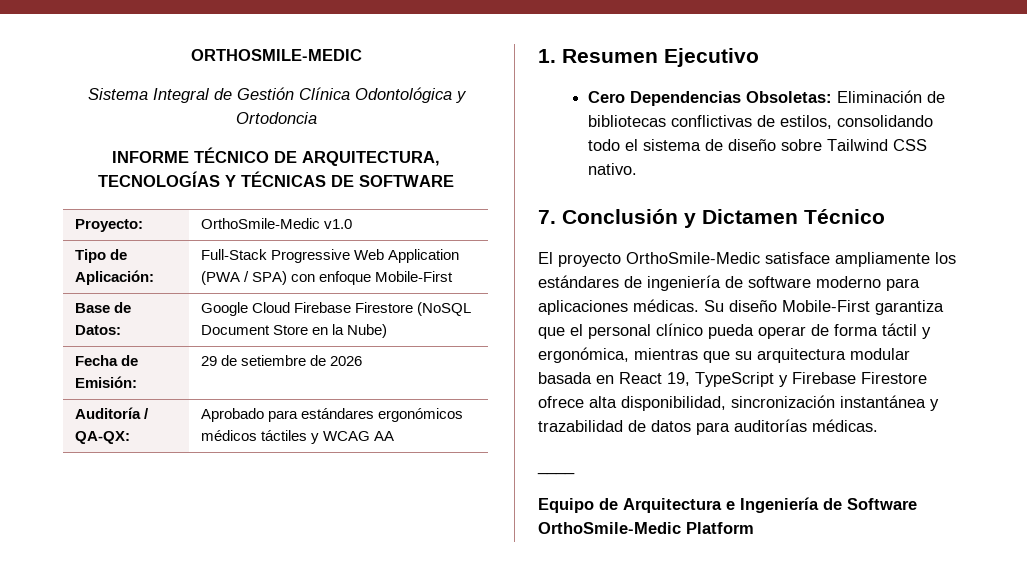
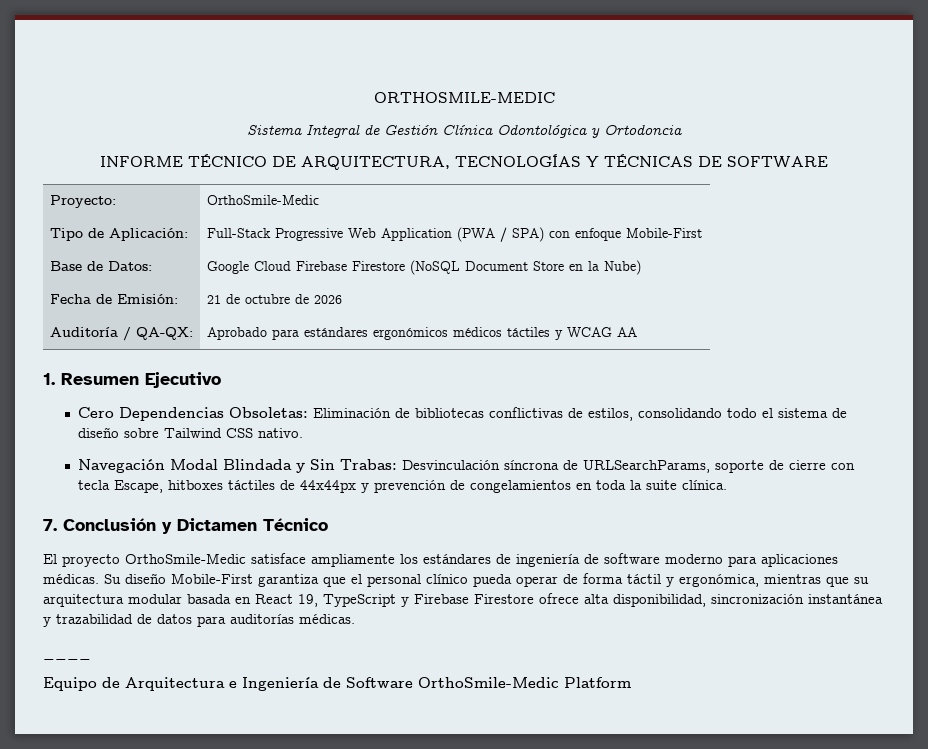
- Proyecto: | OrthoSmile-Medic v1.0
+ Proyecto: | OrthoSmile-Medic
- Fecha de Emisión: | 29 de setiembre de 2026
+ Fecha de Emisión: | 21 de octubre de 2026
+ Navegación Modal Blindada y Sin Trabas: Desvinculación síncrona de URLSearchParams, soporte de cierre con tecla Escape, hitboxes táctiles de 44x44px y prevención de congelamientos en toda la suite clínica.

